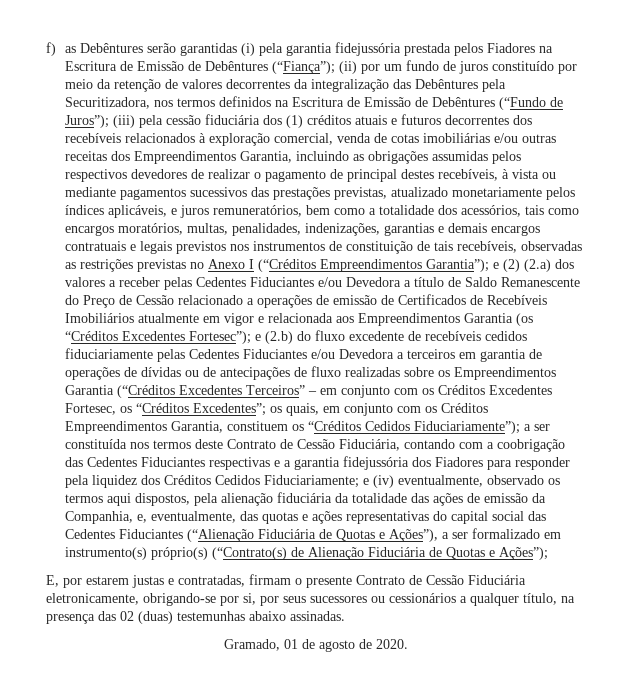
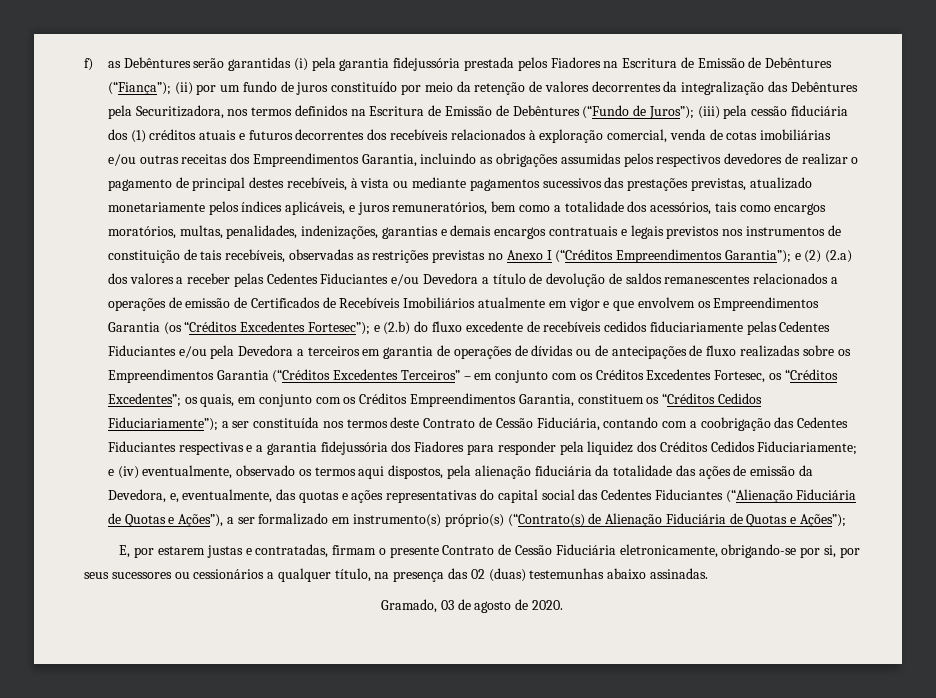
- e (2) (2.a) dos valores a receber pelas Cedentes Fiduciantes e/ou Devedora a título de Saldo Remanescente do Preço de Cessão relacionado a operações de emissão de Certificados de Recebíveis Imobiliários atualmente em vigor e relacionada aos Empreendimentos Garantia (os “Créditos Excedentes Fortesec”);
+ e (2) (2.a) dos valores a receber pelas Cedentes Fiduciantes e/ou Devedora a título de devolução de saldos remanescentes relacionados a operações de emissão de Certificados de Recebíveis Imobiliários atualmente em vigor e que envolvem os Empreendimentos Garantia (os “Créditos Excedentes Fortesec”);
- e (2.b) do fluxo excedente de recebíveis cedidos fiduciariamente pelas Cedentes Fiduciantes e/ou Devedora a terceiros em garantia de operações de dívidas ou de antecipações de fluxo realizadas sobre os Empreendimentos Garantia (“Créditos Excedentes Terceiros” – em conjunto com os Créditos Excedentes Fortesec, os “Créditos Excedentes”;
+ e (2.b) do fluxo excedente de recebíveis cedidos fiduciariamente pelas Cedentes Fiduciantes e/ou pela Devedora a terceiros em garantia de operações de dívidas ou de antecipações de fluxo realizadas sobre os Empreendimentos Garantia (“Créditos Excedentes Terceiros” – em conjunto com os Créditos Excedentes Fortesec, os “Créditos Excedentes”;
- e (iv) eventualmente, observado os termos aqui dispostos, pela alienação fiduciária da totalidade das ações de emissão da Companhia, e, eventualmente, das quotas e ações representativas do capital social das Cedentes Fiduciantes (“Alienação Fiduciária de Quotas e Ações”), a ser formalizado em instrumento(s) próprio(s) (“Contrato(s) de Alienação Fiduciária de Quotas e Ações”);
+ e (iv) eventualmente, observado os termos aqui dispostos, pela alienação fiduciária da totalidade das ações de emissão da Devedora, e, eventualmente, das quotas e ações representativas do capital social das Cedentes Fiduciantes (“Alienação Fiduciária de Quotas e Ações”), a ser formalizado em instrumento(s) próprio(s) (“Contrato(s) de Alienação Fiduciária de Quotas e Ações”);
- Gramado, 01 de agosto de 2020.
+ Gramado, 03 de agosto de 2020.

